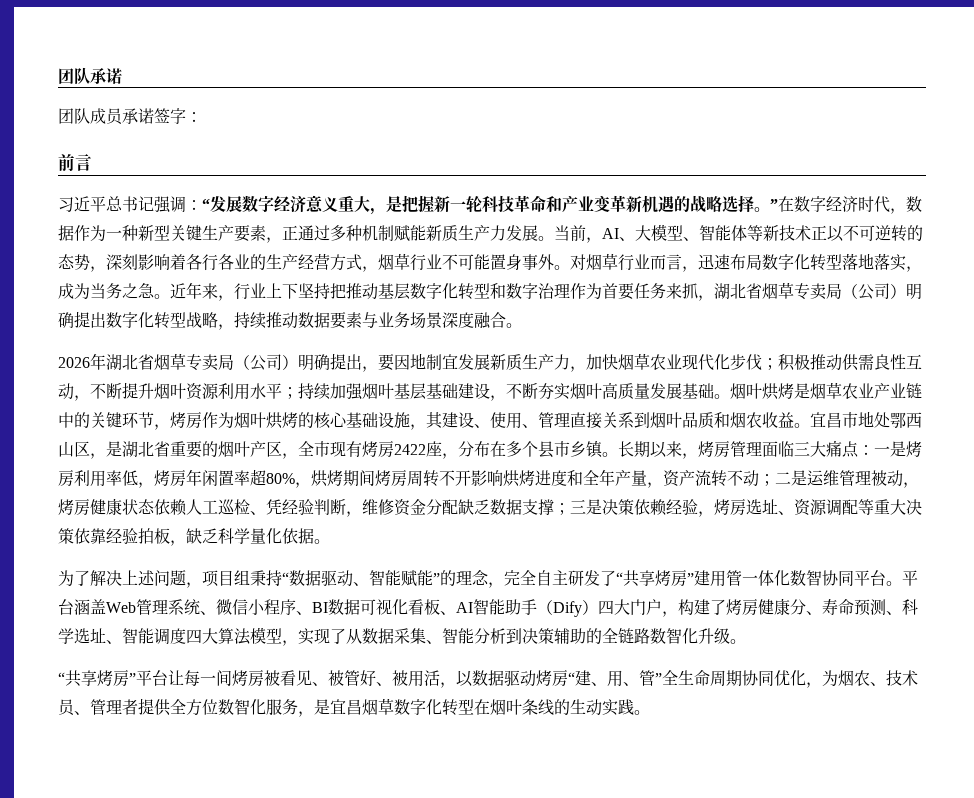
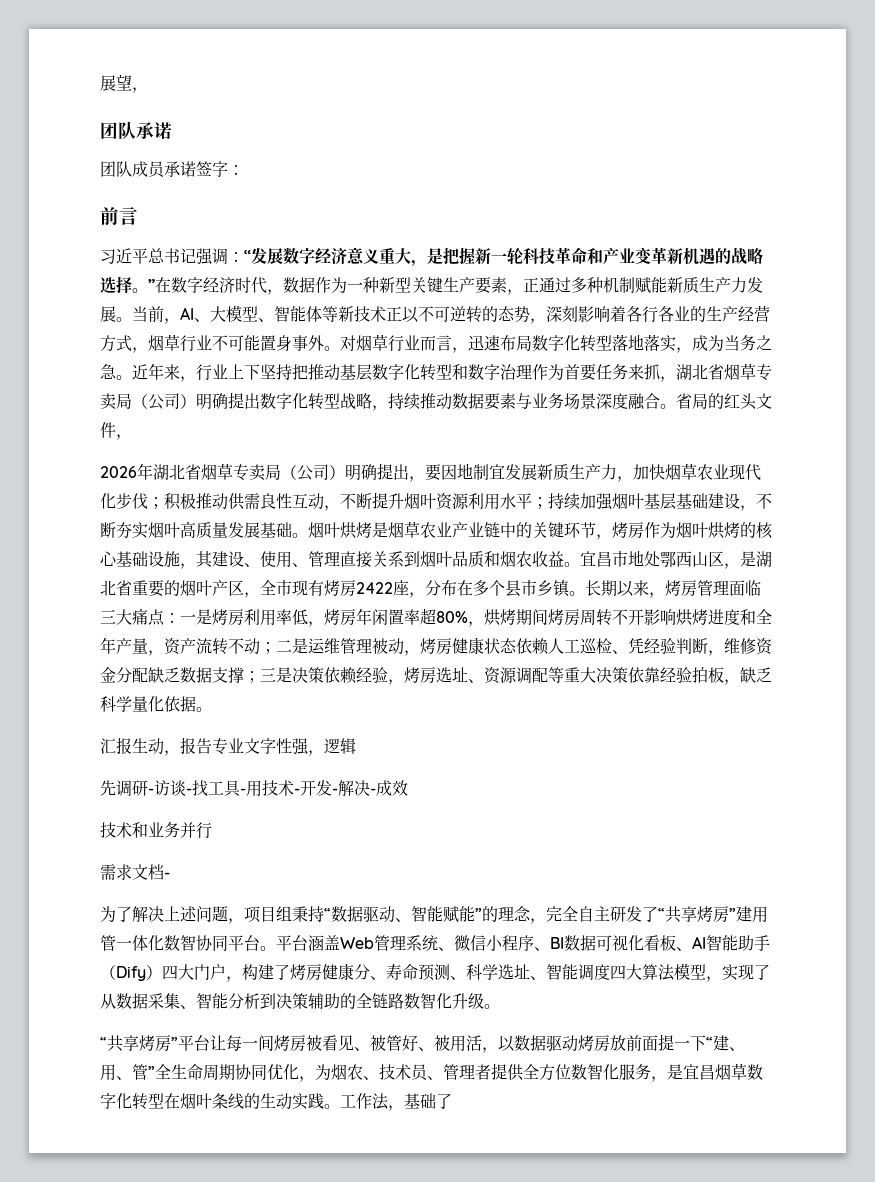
+ 展望，
+ 省局的红头文件，
+ 汇报生动，报告专业文字性强，逻辑
+ 先调研-访谈-找工具-用技术-开发-解决-成效
+ 技术和业务并行
+ 需求文档-
- “共享烤房”平台让每一间烤房被看见、被管好、被用活，以数据驱动烤房“建、用、管”全生命周期协同优化，为烟农、技术员、管理者提供全方位数智化服务，是宜昌烟草数字化转型在烟叶条线的生动实践。
+ “共享烤房”平台让每一间烤房被看见、被管好、被用活，以数据驱动烤房放前面提一下“建、用、管”全生命周期协同优化，为烟农、技术员、管理者提供全方位数智化服务，是宜昌烟草数字化转型在烟叶条线的生动实践。
+ 工作法，基础了

